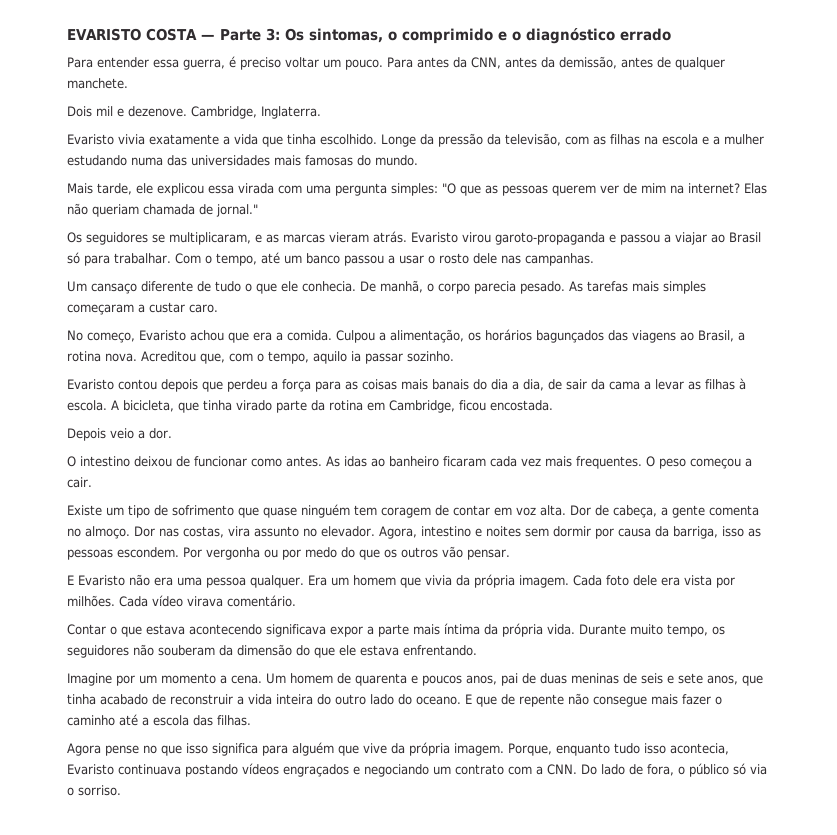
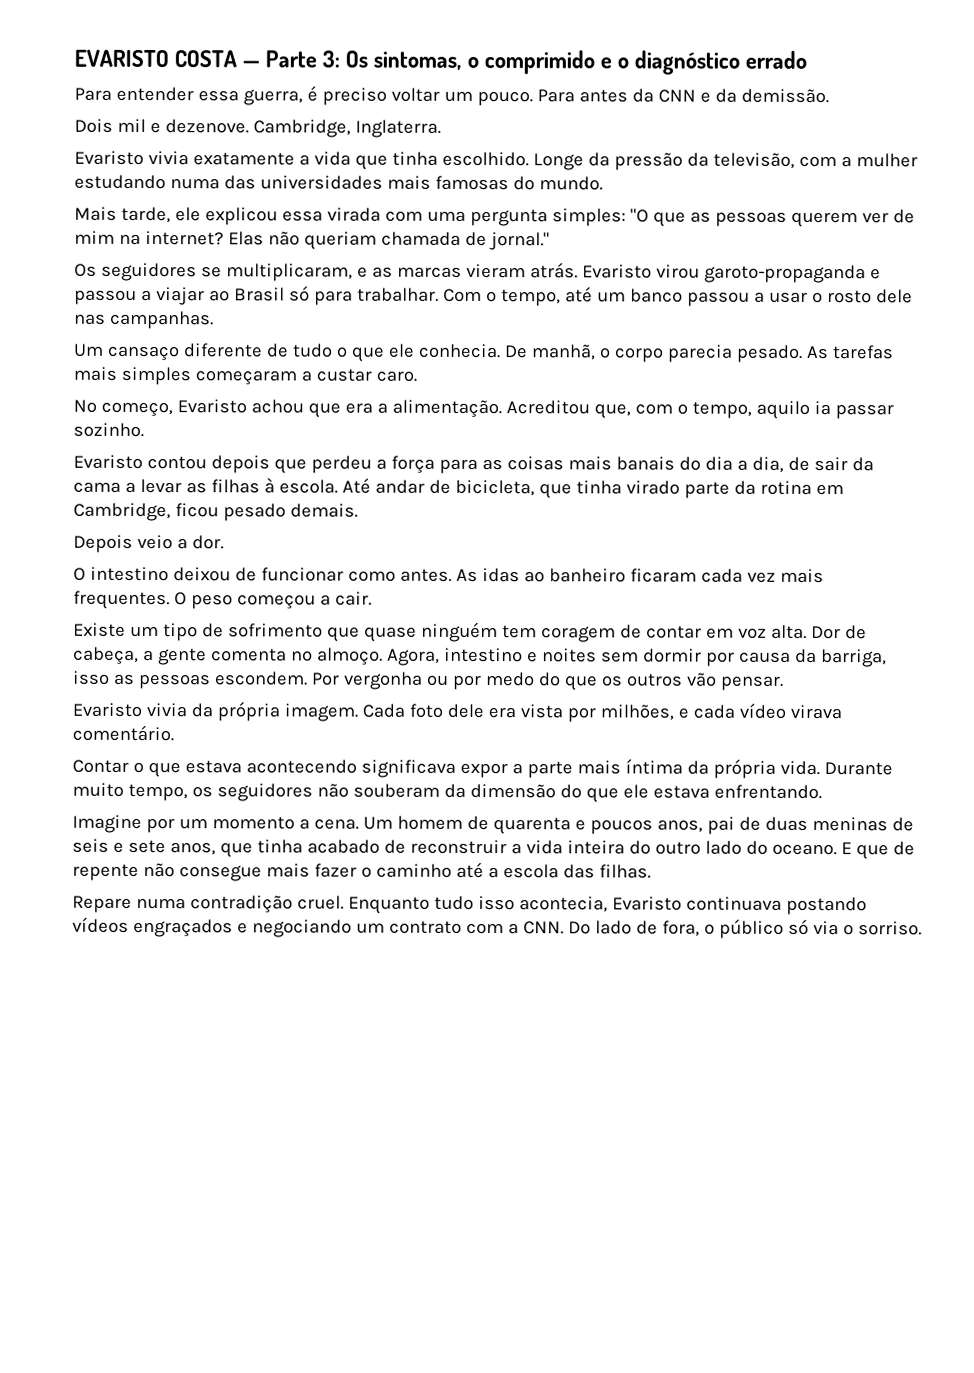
- Para antes da CNN, antes da demissão, antes de qualquer manchete.
+ Para antes da CNN e da demissão.
- Longe da pressão da televisão, com as filhas na escola e a mulher estudando numa das universidades mais famosas do mundo.
+ Longe da pressão da televisão, com a mulher estudando numa das universidades mais famosas do mundo.
- No começo, Evaristo achou que era a comida. Culpou a alimentação, os horários bagunçados das viagens ao Brasil, a rotina nova.
+ No começo, Evaristo achou que era a alimentação.
- A bicicleta, que tinha virado parte da rotina em Cambridge, ficou encostada.
+ Até andar de bicicleta, que tinha virado parte da rotina em Cambridge, ficou pesado demais.
- Dor nas costas, vira assunto no elevador.
- E Evaristo não era uma pessoa qualquer. Era um homem que vivia da própria imagem.
+ Evaristo vivia da própria imagem.
- Cada foto dele era vista por milhões. Cada vídeo virava comentário.
+ Cada foto dele era vista por milhões, e cada vídeo virava comentário.
- Agora pense no que isso significa para alguém que vive da própria imagem. Porque, enquanto tudo isso acontecia, Evaristo continuava postando vídeos engraçados e negociando um contrato com a CNN. Do lado de fora, o público só via o sorriso.
+ Repare numa contradição cruel. Enquanto tudo isso acontecia, Evaristo continuava postando vídeos engraçados e negociando um contrato com a CNN. Do lado de fora, o público só via o sorriso.

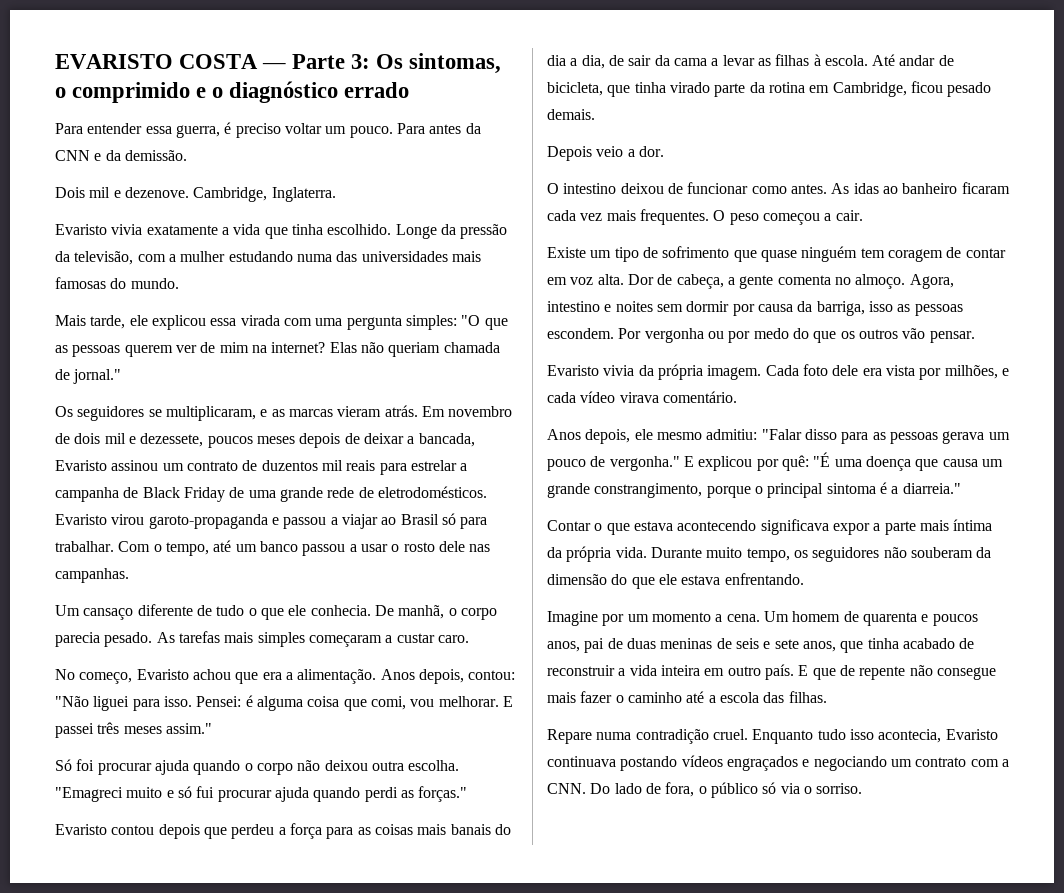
+ Em novembro de dois mil e dezessete, poucos meses depois de deixar a bancada, Evaristo assinou um contrato de duzentos mil reais para estrelar a campanha de Black Friday de uma grande rede de eletrodomésticos.
- Acreditou que, com o tempo, aquilo ia passar sozinho.
+ Anos depois, contou: "Não liguei para isso. Pensei: é alguma coisa que comi, vou melhorar. E passei três meses assim."
+ Só foi procurar ajuda quando o corpo não deixou outra escolha. "Emagreci muito e só fui procurar ajuda quando perdi as forças."
+ Anos depois, ele mesmo admitiu: "Falar disso para as pessoas gerava um pouco de vergonha." E explicou por quê: "É uma doença que causa um grande constrangimento, porque o principal sintoma é a diarreia."
- Um homem de quarenta e poucos anos, pai de duas meninas de seis e sete anos, que tinha acabado de reconstruir a vida inteira do outro lado do oceano.
+ Um homem de quarenta e poucos anos, pai de duas meninas de seis e sete anos, que tinha acabado de reconstruir a vida inteira em outro país.

